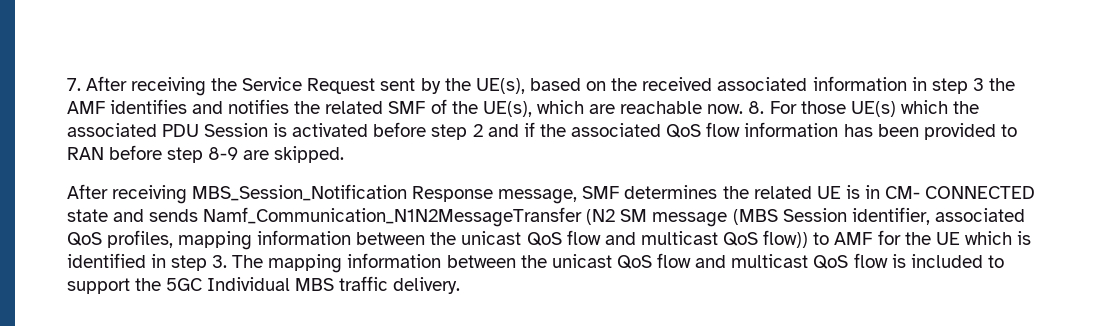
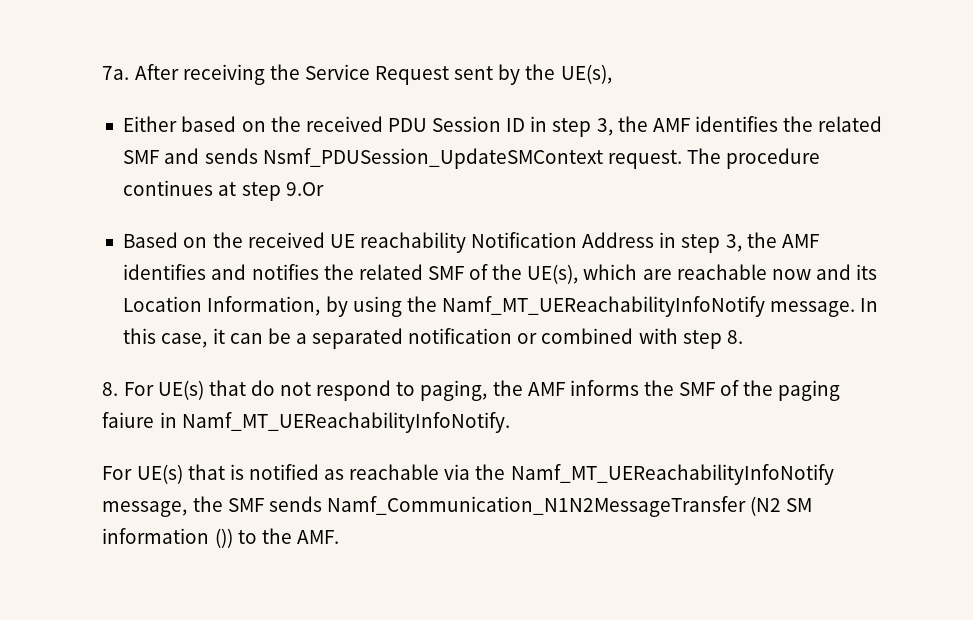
- 7. After receiving the Service Request sent by the UE(s), based on the received associated information in step 3 the AMF identifies and notifies the related SMF of the UE(s), which are reachable now. 8. For those UE(s) which the associated PDU Session is activated before step 2 and if the associated QoS flow information has been provided to RAN before step 8-9 are skipped.
- After receiving MBS_Session_Notification Response message, SMF determines the related UE is in CM- CONNECTED state and sends Namf_Communication_N1N2MessageTransfer (N2 SM message (MBS Session identifier, associated QoS profiles, mapping information between the unicast QoS flow and multicast QoS flow)) to AMF for the UE which is identified in step 3. The mapping information between the unicast QoS flow and multicast QoS flow is included to support the 5GC Individual MBS traffic delivery.
+ 7a. After receiving the Service Request sent by the UE(s),
+ Either based on the received PDU Session ID in step 3, the AMF identifies the related SMF and sends Nsmf_PDUSession_UpdateSMContext request. The procedure continues at step 9.Or
+ Based on the received UE reachability Notification Address in step 3, the AMF identifies and notifies the related SMF of the UE(s), which are reachable now and its Location Information, by using the Namf_MT_UEReachabilityInfoNotify message. In this case, it can be a separated notification or combined with step 8.
+ 8. For UE(s) that do not respond to paging, the AMF informs the SMF of the paging faiure in Namf_MT_UEReachabilityInfoNotify.
+ For UE(s) that is notified as reachable via the Namf_MT_UEReachabilityInfoNotify message, the SMF sends Namf_Communication_N1N2MessageTransfer (N2 SM information ()) to the AMF.

